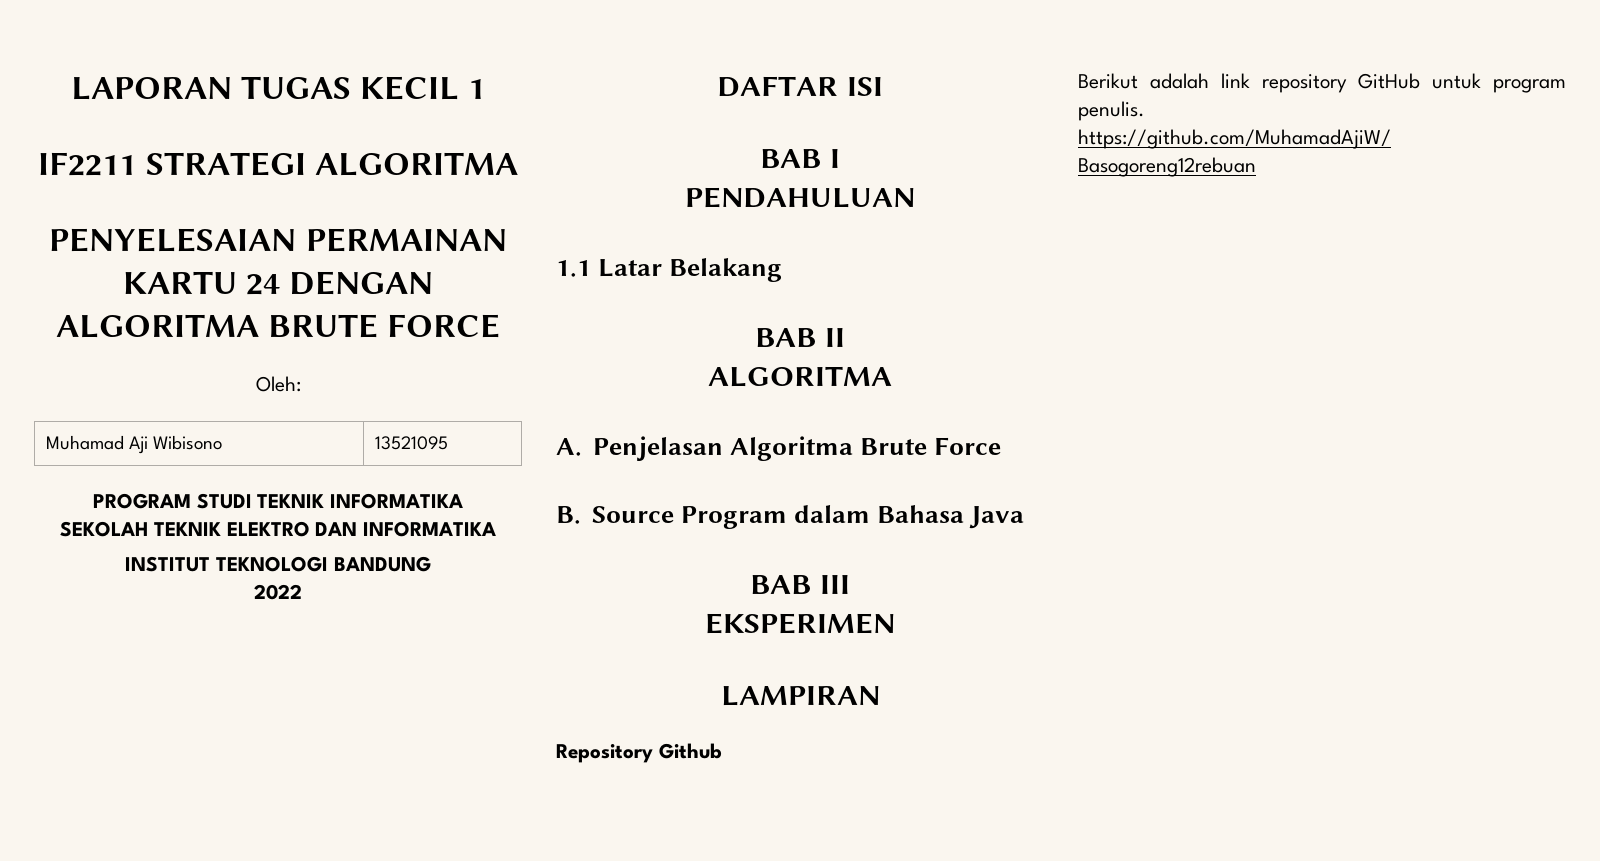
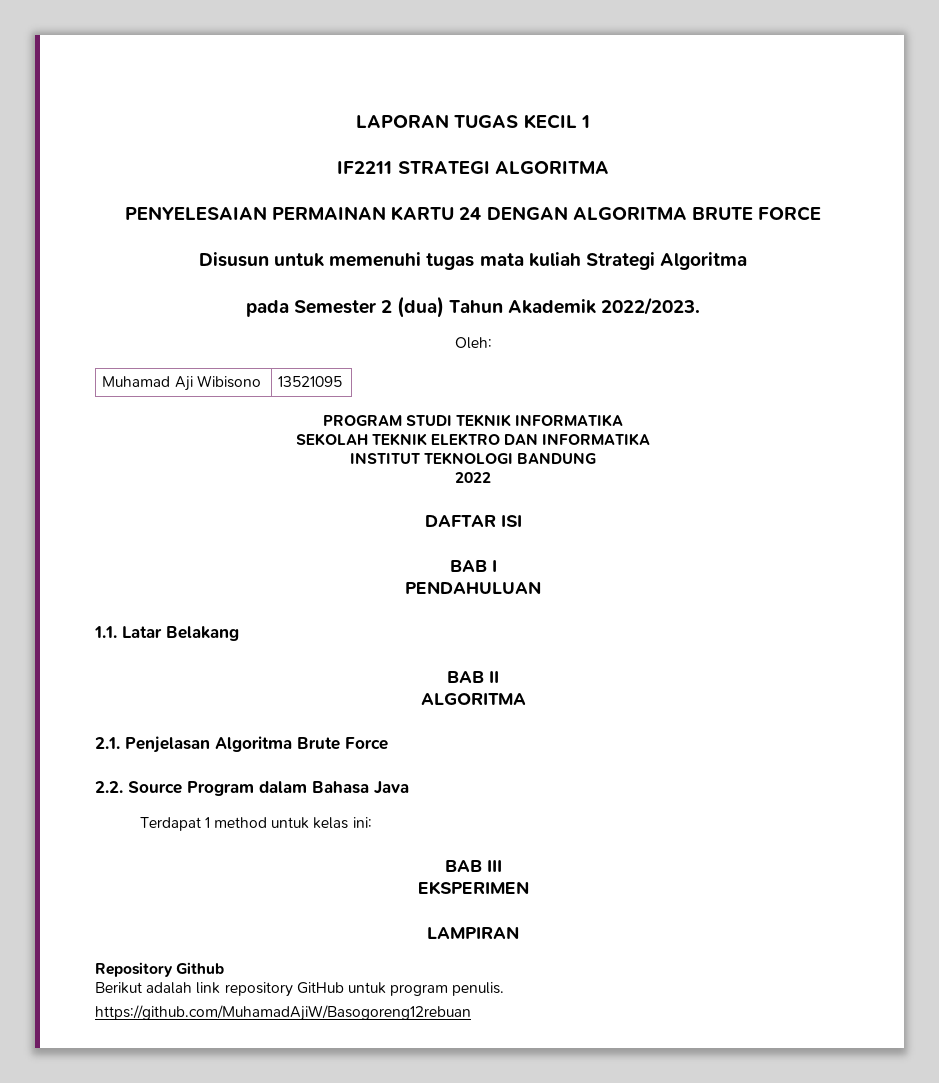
+ Disusun untuk memenuhi tugas mata kuliah Strategi Algoritma
+ pada Semester 2 (dua) Tahun Akademik 2022/2023.
- 1.1 Latar Belakang
+ 1.1. Latar Belakang
- A. Penjelasan Algoritma Brute Force
+ 2.1. Penjelasan Algoritma Brute Force
- B. Source Program dalam Bahasa Java
+ 2.2. Source Program dalam Bahasa Java
+ Terdapat 1 method untuk kelas ini:

